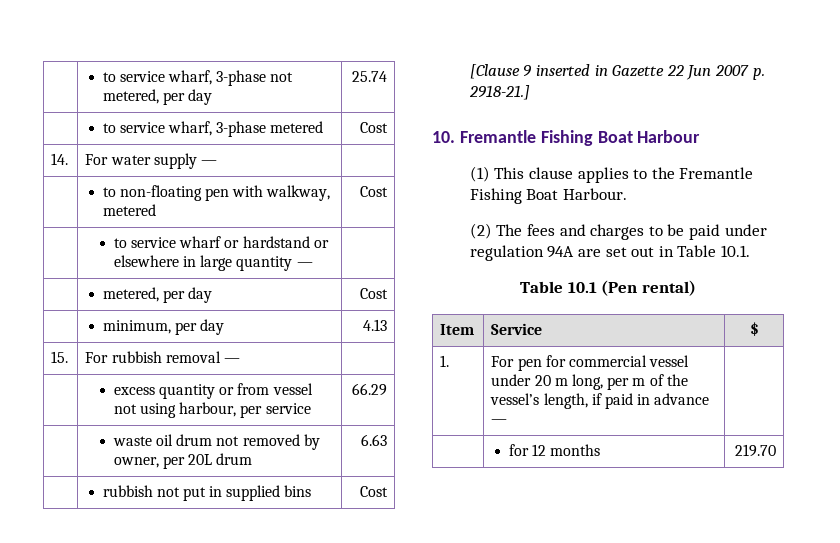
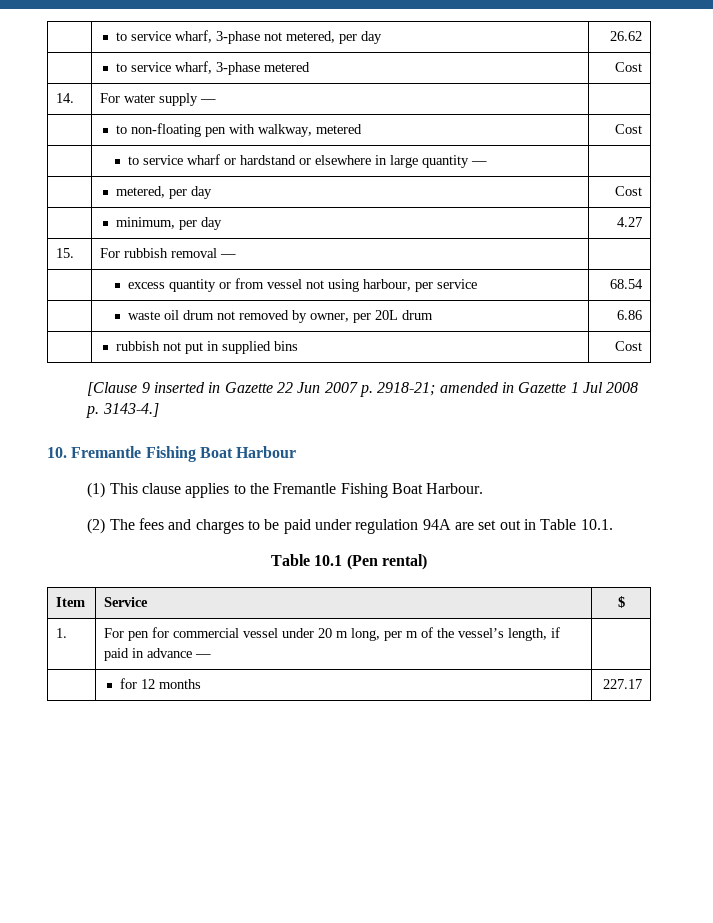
- | to service wharf, 3-phase not metered, per day | 25.74
+ | to service wharf, 3-phase not metered, per day | 26.62
- | minimum, per day | 4.13
+ | minimum, per day | 4.27
- | excess quantity or from vessel not using harbour, per service | 66.29
+ | excess quantity or from vessel not using harbour, per service | 68.54
- | waste oil drum not removed by owner, per 20L drum | 6.63
+ | waste oil drum not removed by owner, per 20L drum | 6.86
- [Clause 9 inserted in Gazette 22 Jun 2007 p. 2918-21.]
+ [Clause 9 inserted in Gazette 22 Jun 2007 p. 2918-21; amended in Gazette 1 Jul 2008 p. 3143-4.]
- | for 12 months | 219.70
+ | for 12 months | 227.17

